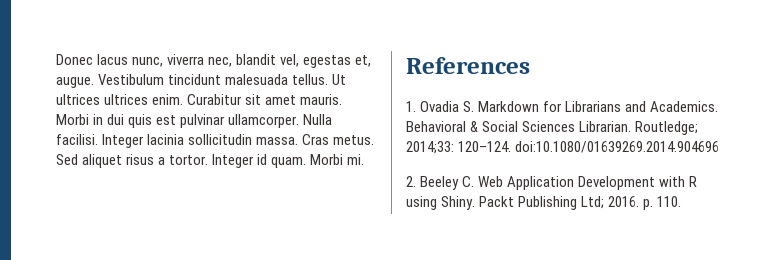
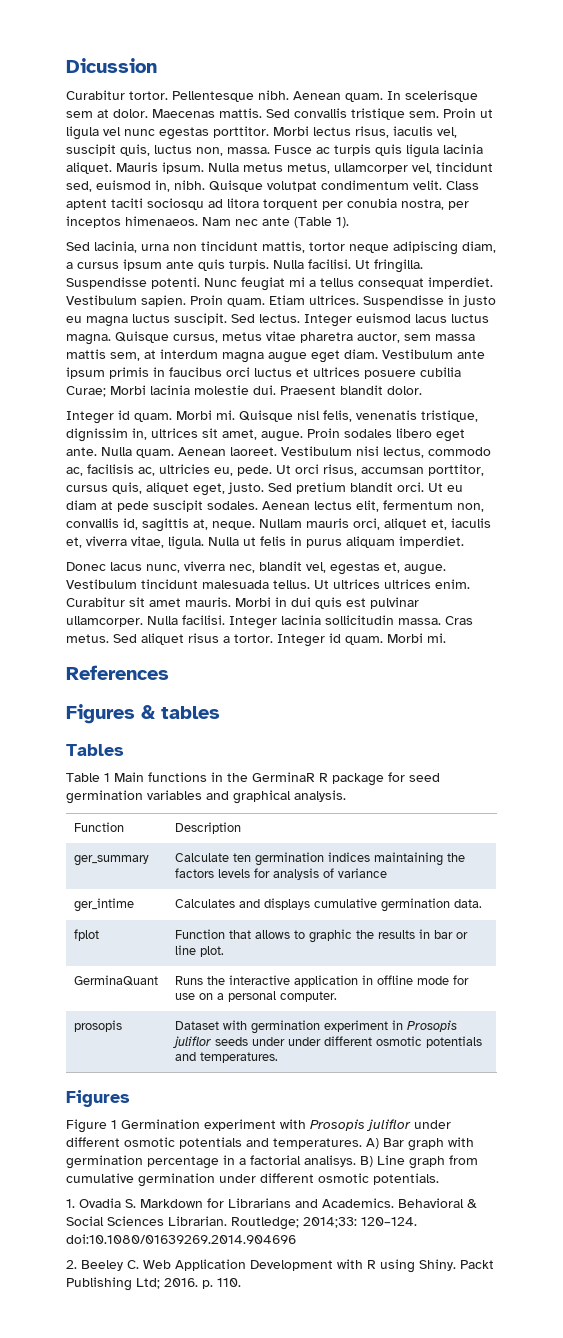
+ Dicussion
+ Curabitur tortor. Pellentesque nibh. Aenean quam. In scelerisque sem at dolor. Maecenas mattis. Sed convallis tristique sem. Proin ut ligula vel nunc egestas porttitor. Morbi lectus risus, iaculis vel, suscipit quis, luctus non, massa. Fusce ac turpis quis ligula lacinia aliquet. Mauris ipsum. Nulla metus metus, ullamcorper vel, tincidunt sed, euismod in, nibh. Quisque volutpat condimentum velit. Class aptent taciti sociosqu ad litora torquent per conubia nostra, per inceptos himenaeos. Nam nec ante (Table 1).
+ Sed lacinia, urna non tincidunt mattis, tortor neque adipiscing diam, a cursus ipsum ante quis turpis. Nulla facilisi. Ut fringilla. Suspendisse potenti. Nunc feugiat mi a tellus consequat imperdiet. Vestibulum sapien. Proin quam. Etiam ultrices. Suspendisse in justo eu magna luctus suscipit. Sed lectus. Integer euismod lacus luctus magna. Quisque cursus, metus vitae pharetra auctor, sem massa mattis sem, at interdum magna augue eget diam. Vestibulum ante ipsum primis in faucibus orci luctus et ultrices posuere cubilia Curae; Morbi lacinia molestie dui. Praesent blandit dolor.
+ Integer id quam. Morbi mi. Quisque nisl felis, venenatis tristique, dignissim in, ultrices sit amet, augue. Proin sodales libero eget ante. Nulla quam. Aenean laoreet. Vestibulum nisi lectus, commodo ac, facilisis ac, ultricies eu, pede. Ut orci risus, accumsan porttitor, cursus quis, aliquet eget, justo. Sed pretium blandit orci. Ut eu diam at pede suscipit sodales. Aenean lectus elit, fermentum non, convallis id, sagittis at, neque. Nullam mauris orci, aliquet et, iaculis et, viverra vitae, ligula. Nulla ut felis in purus aliquam imperdiet.
+ Figures & tables
+ Tables
+ Table 1 Main functions in the GerminaR R package for seed germination variables and graphical analysis.
+ Function | Description
+ ger_summary | Calculate ten germination indices maintaining the factors levels for analysis of variance
+ ger_intime | Calculates and displays cumulative germination data.
+ fplot | Function that allows to graphic the results in bar or line plot.
+ GerminaQuant | Runs the interactive application in offline mode for use on a personal computer.
+ prosopis | Dataset with germination experiment in Prosopis juliflor seeds under under different osmotic potentials and temperatures.
+ Figures
+ Figure 1 Germination experiment with Prosopis juliflor under different osmotic potentials and temperatures. A) Bar graph with germination percentage in a factorial analisys. B) Line graph from cumulative germination under different osmotic potentials.

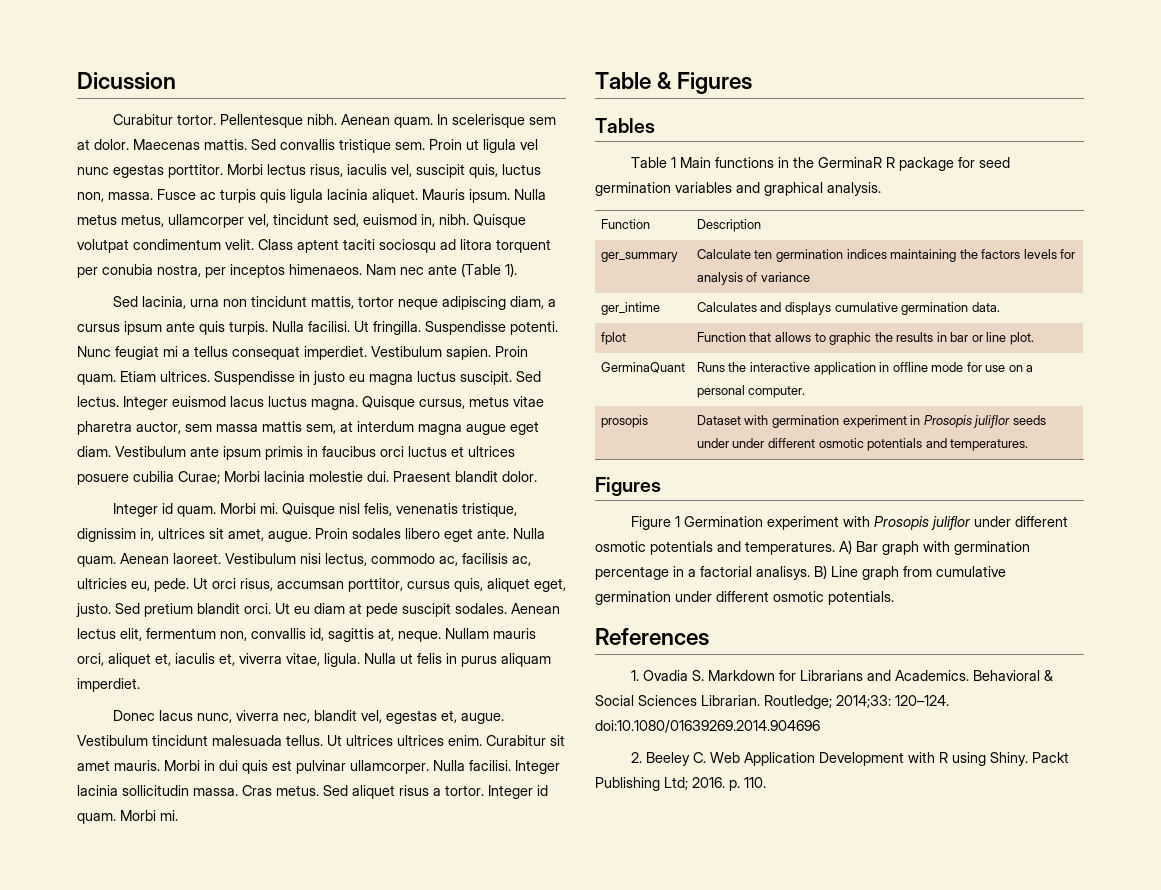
- References
- Figures & tables
+ Table & Figures
+ References

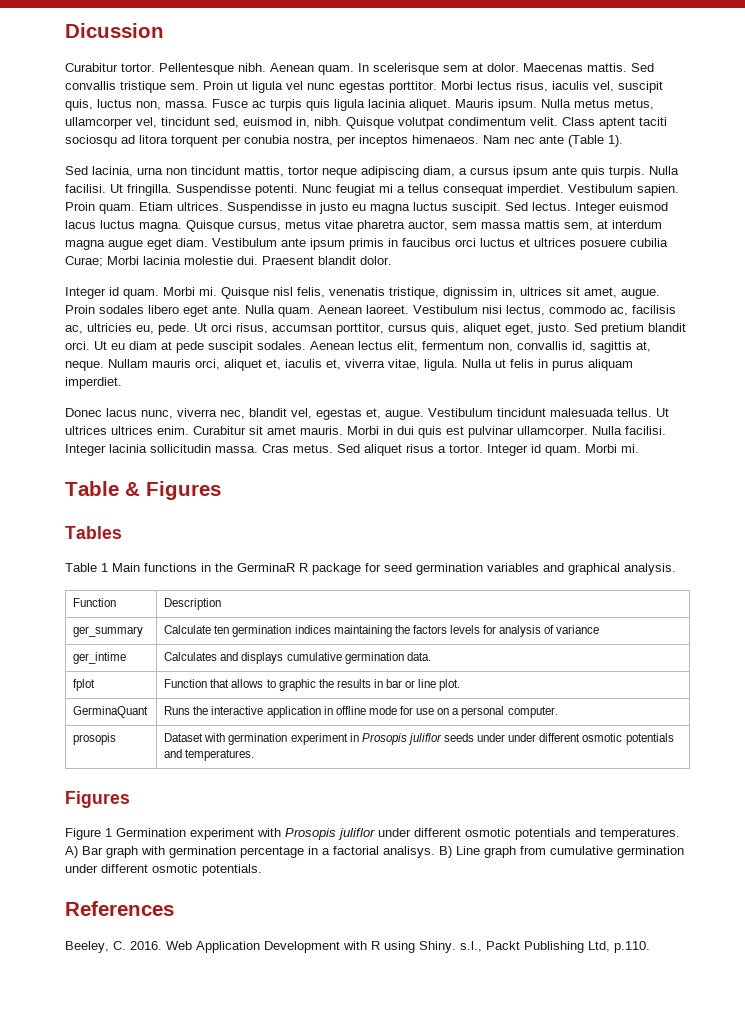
- 1. Ovadia S. Markdown for Librarians and Academics. Behavioral & Social Sciences Librarian. Routledge; 2014;33: 120–124. doi:10.1080/01639269.2014.904696
- 2. Beeley C. Web Application Development with R using Shiny. Packt Publishing Ltd; 2016. p. 110.
+ Beeley, C. 2016. Web Application Development with R using Shiny. s.l., Packt Publishing Ltd, p.110.

